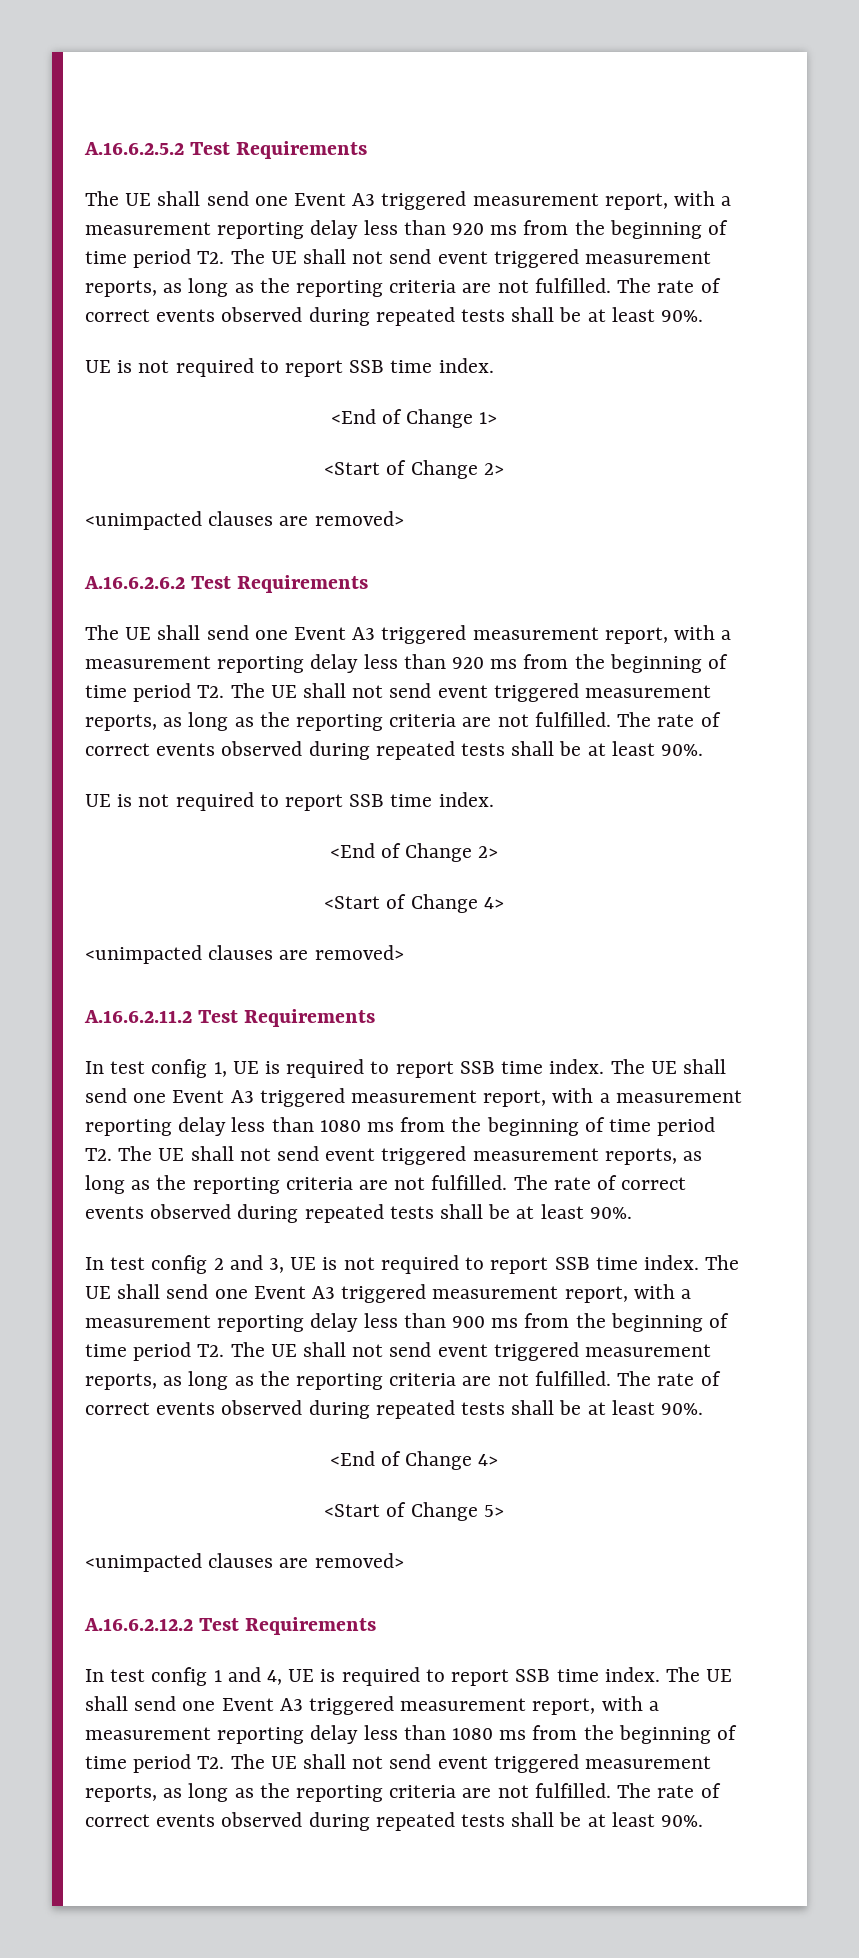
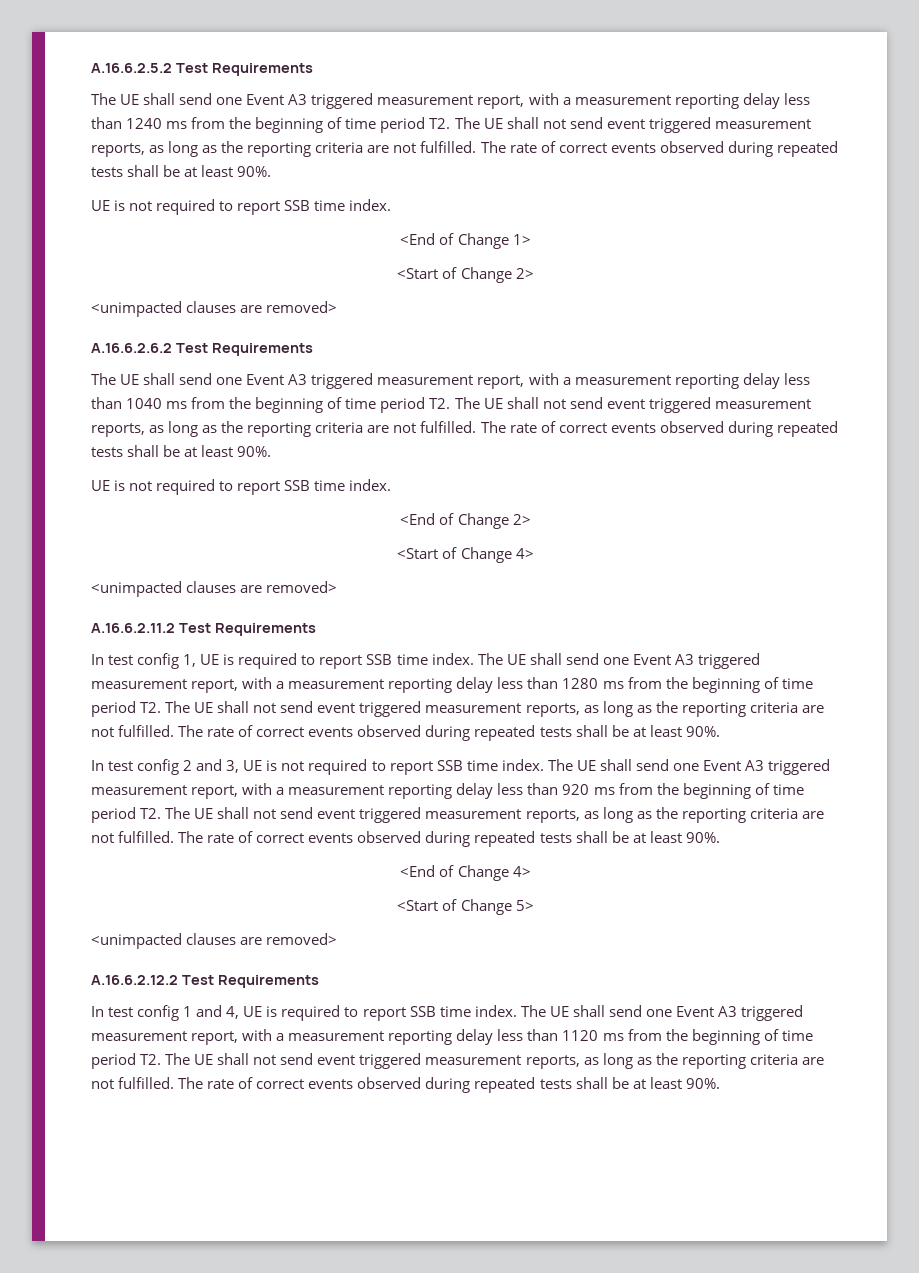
  A.16.6.2.5.2 Test Requirements
- The UE shall send one Event A3 triggered measurement report, with a measurement reporting delay less than 920 ms from the beginning of time period T2. The UE shall not send event triggered measurement reports, as long as the reporting criteria are not fulfilled.
+ The UE shall send one Event A3 triggered measurement report, with a measurement reporting delay less than 1240 ms from the beginning of time period T2. The UE shall not send event triggered measurement reports, as long as the reporting criteria are not fulfilled.
  A.16.6.2.6.2 Test Requirements
- The UE shall send one Event A3 triggered measurement report, with a measurement reporting delay less than 920 ms from the beginning of time period T2. The UE shall not send event triggered measurement reports, as long as the reporting criteria are not fulfilled.
+ The UE shall send one Event A3 triggered measurement report, with a measurement reporting delay less than 1040 ms from the beginning of time period T2. The UE shall not send event triggered measurement reports, as long as the reporting criteria are not fulfilled.
- In test config 1, UE is required to report SSB time index. The UE shall send one Event A3 triggered measurement report, with a measurement reporting delay less than 1080 ms from the beginning of time period T2. The UE shall not send event triggered measurement reports, as long as the reporting criteria are not fulfilled.
+ In test config 1, UE is required to report SSB time index. The UE shall send one Event A3 triggered measurement report, with a measurement reporting delay less than 1280 ms from the beginning of time period T2. The UE shall not send event triggered measurement reports, as long as the reporting criteria are not fulfilled.
- The UE shall send one Event A3 triggered measurement report, with a measurement reporting delay less than 900 ms from the beginning of time period T2. The UE shall not send event triggered measurement reports, as long as the reporting criteria are not fulfilled.
+ The UE shall send one Event A3 triggered measurement report, with a measurement reporting delay less than 920 ms from the beginning of time period T2. The UE shall not send event triggered measurement reports, as long as the reporting criteria are not fulfilled.
- In test config 1 and 4, UE is required to report SSB time index. The UE shall send one Event A3 triggered measurement report, with a measurement reporting delay less than 1080 ms from the beginning of time period T2. The UE shall not send event triggered measurement reports, as long as the reporting criteria are not fulfilled.
+ In test config 1 and 4, UE is required to report SSB time index. The UE shall send one Event A3 triggered measurement report, with a measurement reporting delay less than 1120 ms from the beginning of time period T2. The UE shall not send event triggered measurement reports, as long as the reporting criteria are not fulfilled.

